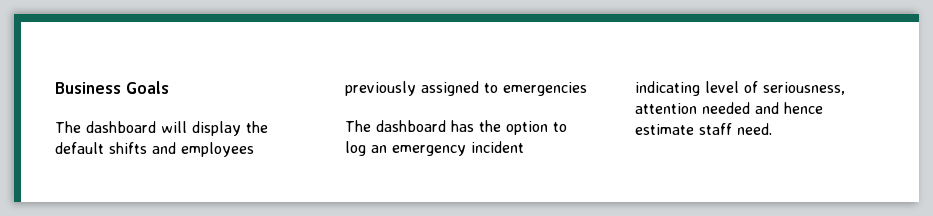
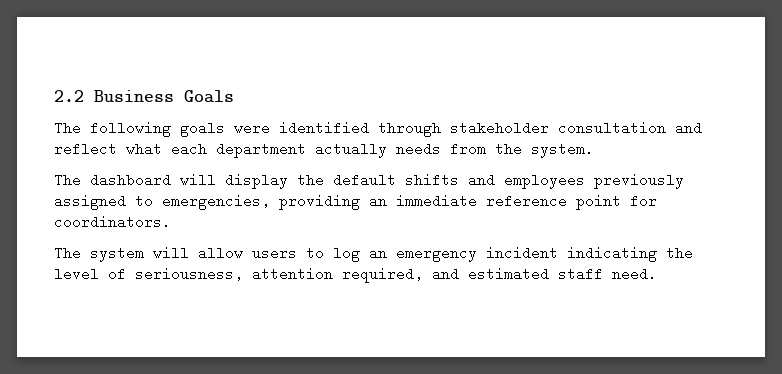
- Business Goals
+ 2.2 Business Goals
+ The following goals were identified through stakeholder consultation and reflect what each department actually needs from the system.
- The dashboard will display the default shifts and employees previously assigned to emergencies
- The dashboard has the option to log an emergency incident indicating level of seriousness, attention needed and hence estimate staff need.
+ The dashboard will display the default shifts and employees previously assigned to emergencies, providing an immediate reference point for coordinators.
+ The system will allow users to log an emergency incident indicating the level of seriousness, attention required, and estimated staff need.

